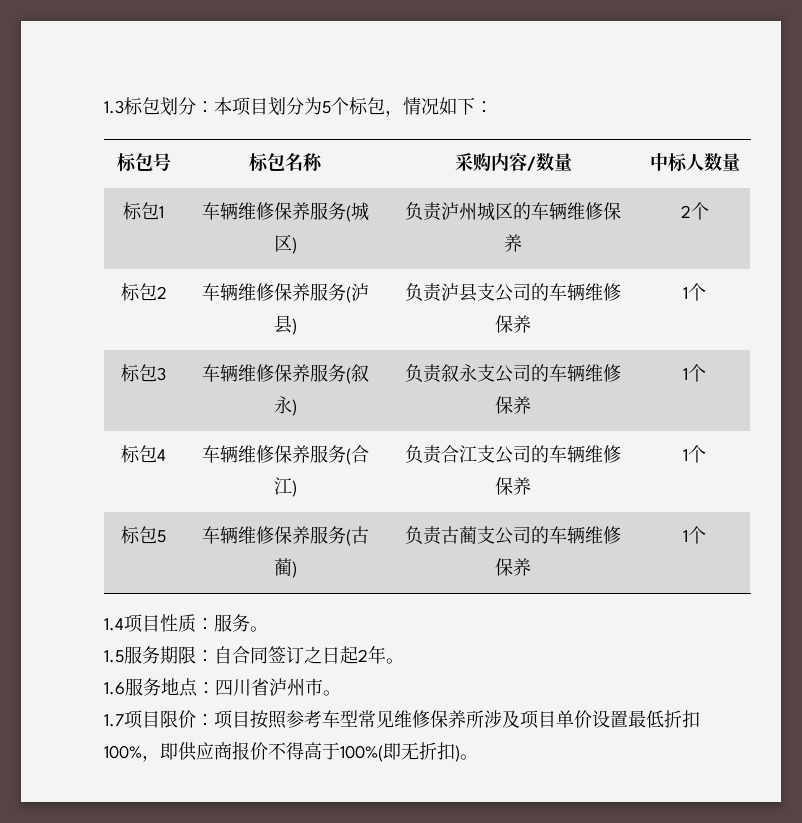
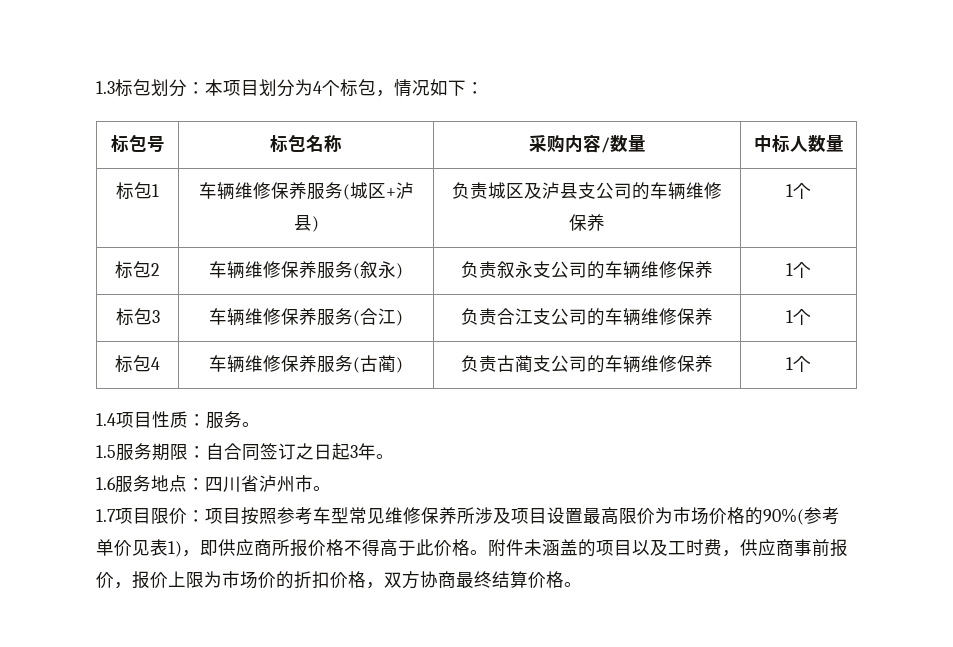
- 1.3标包划分：本项目划分为5个标包，情况如下：
+ 1.3标包划分：本项目划分为4个标包，情况如下：
- 标包1 | 车辆维修保养服务(城区) | 负责泸州城区的车辆维修保养 | 2个
- 标包2 | 车辆维修保养服务(泸县) | 负责泸县支公司的车辆维修保养 | 1个
+ 标包1 | 车辆维修保养服务(城区+泸县) | 负责城区及泸县支公司的车辆维修保养 | 1个
- 标包3 | 车辆维修保养服务(叙永) | 负责叙永支公司的车辆维修保养 | 1个
+ 标包2 | 车辆维修保养服务(叙永) | 负责叙永支公司的车辆维修保养 | 1个
- 标包4 | 车辆维修保养服务(合江) | 负责合江支公司的车辆维修保养 | 1个
+ 标包3 | 车辆维修保养服务(合江) | 负责合江支公司的车辆维修保养 | 1个
- 标包5 | 车辆维修保养服务(古蔺) | 负责古蔺支公司的车辆维修保养 | 1个
+ 标包4 | 车辆维修保养服务(古蔺) | 负责古蔺支公司的车辆维修保养 | 1个
- 1.5服务期限：自合同签订之日起2年。
+ 1.5服务期限：自合同签订之日起3年。
- 1.7项目限价：项目按照参考车型常见维修保养所涉及项目单价设置最低折扣100%，即供应商报价不得高于100%(即无折扣)。
+ 1.7项目限价：项目按照参考车型常见维修保养所涉及项目设置最高限价为市场价格的90%(参考单价见表1)，即供应商所报价格不得高于此价格。附件未涵盖的项目以及工时费，供应商事前报价，报价上限为市场价的折扣价格，双方协商最终结算价格。

